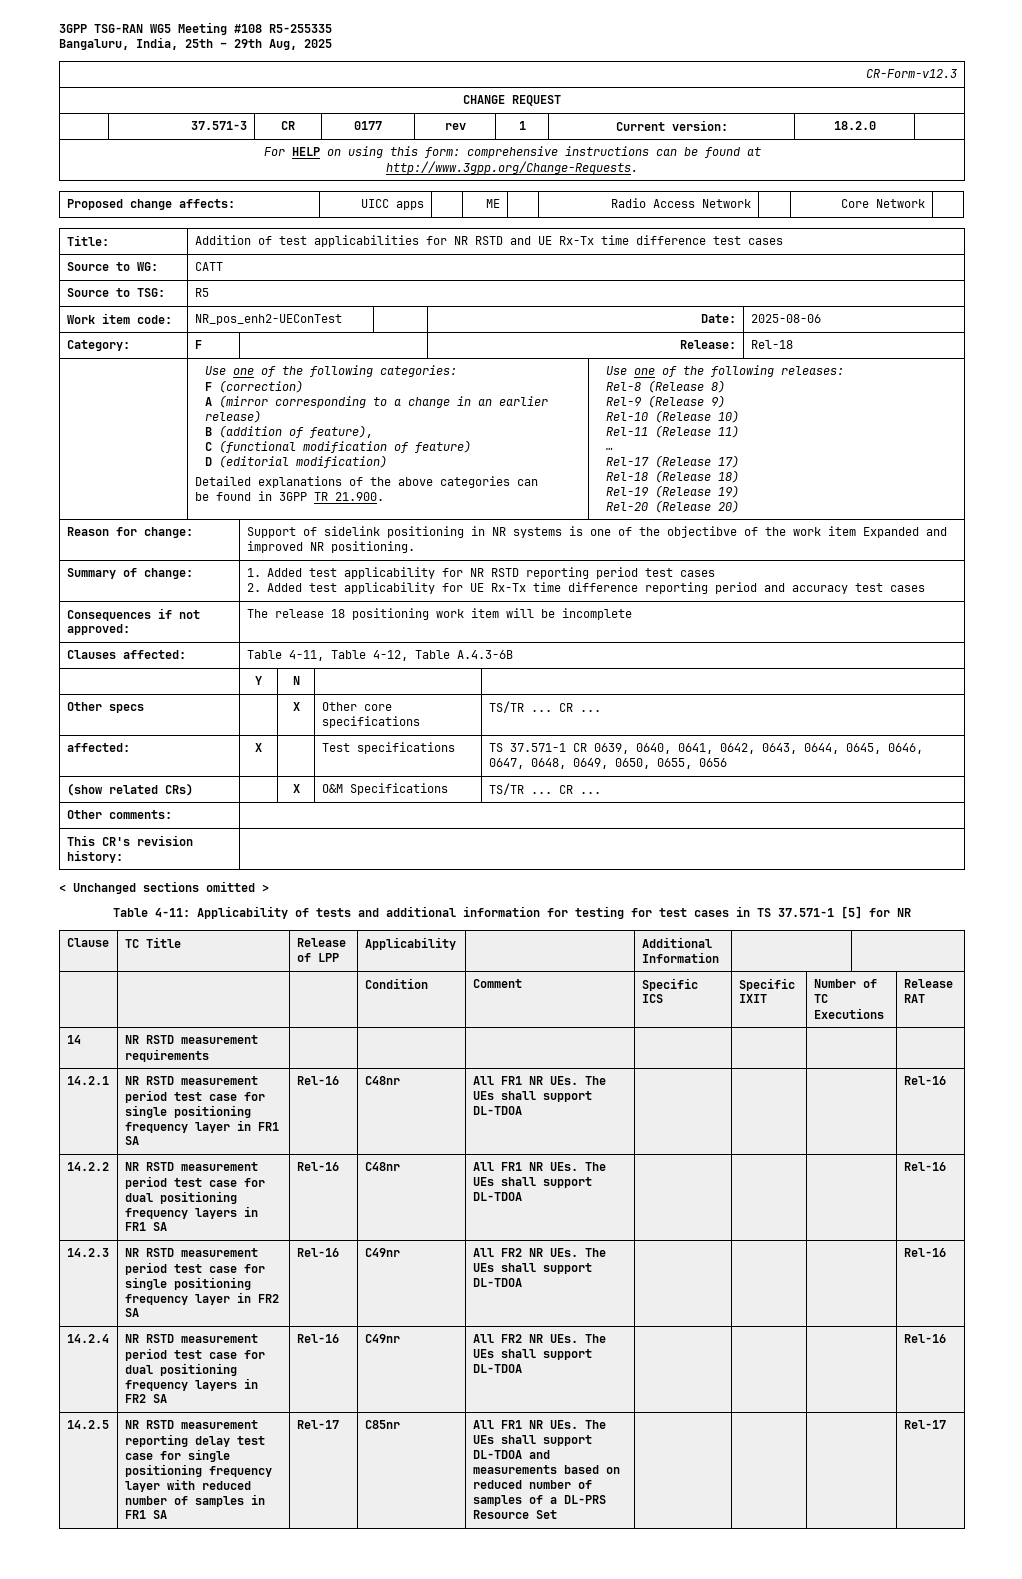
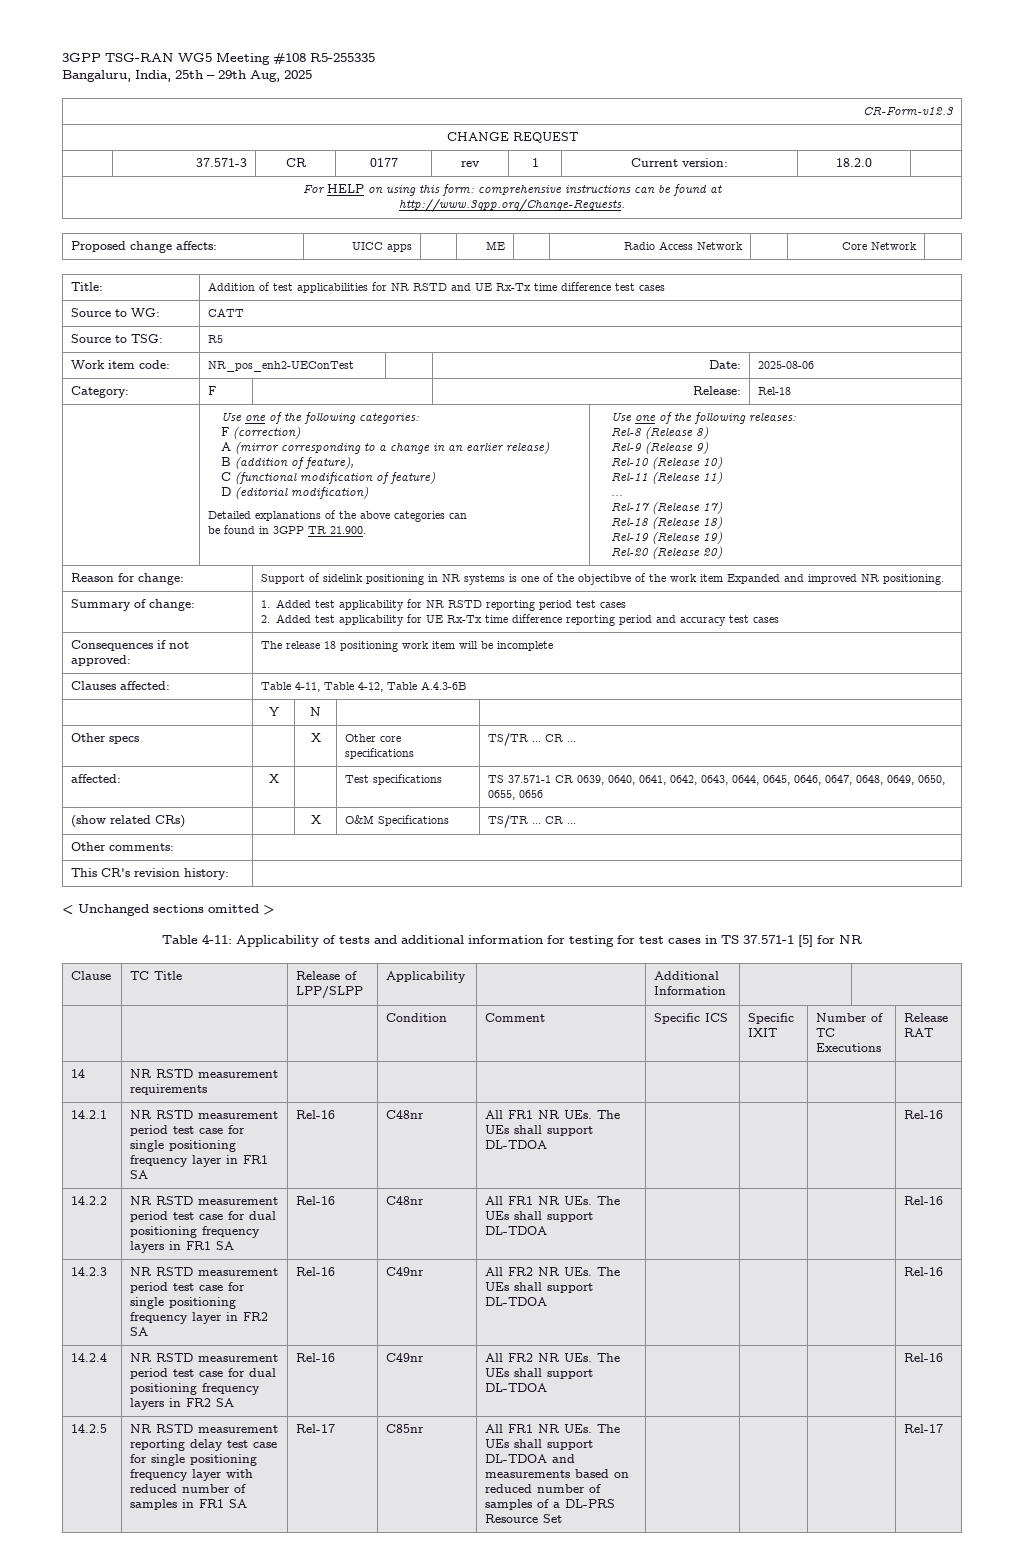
- Clause | TC Title | Release of LPP | Applicability | | Additional Information | |
+ Clause | TC Title | Release of LPP/SLPP | Applicability | | Additional Information | |

